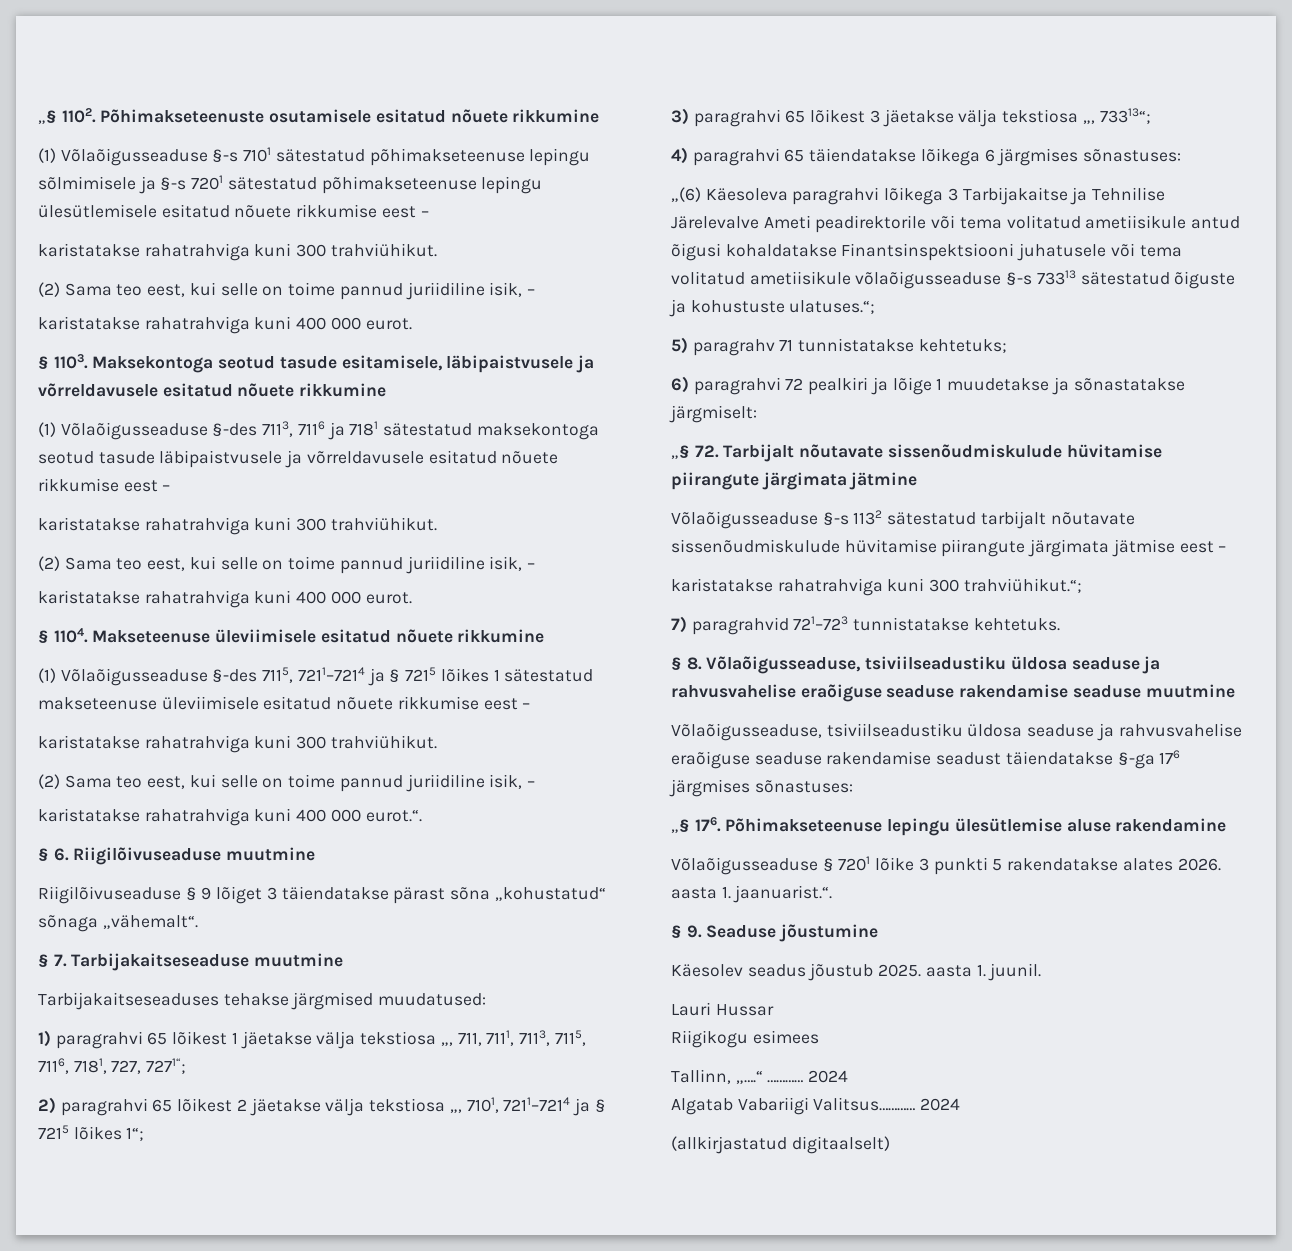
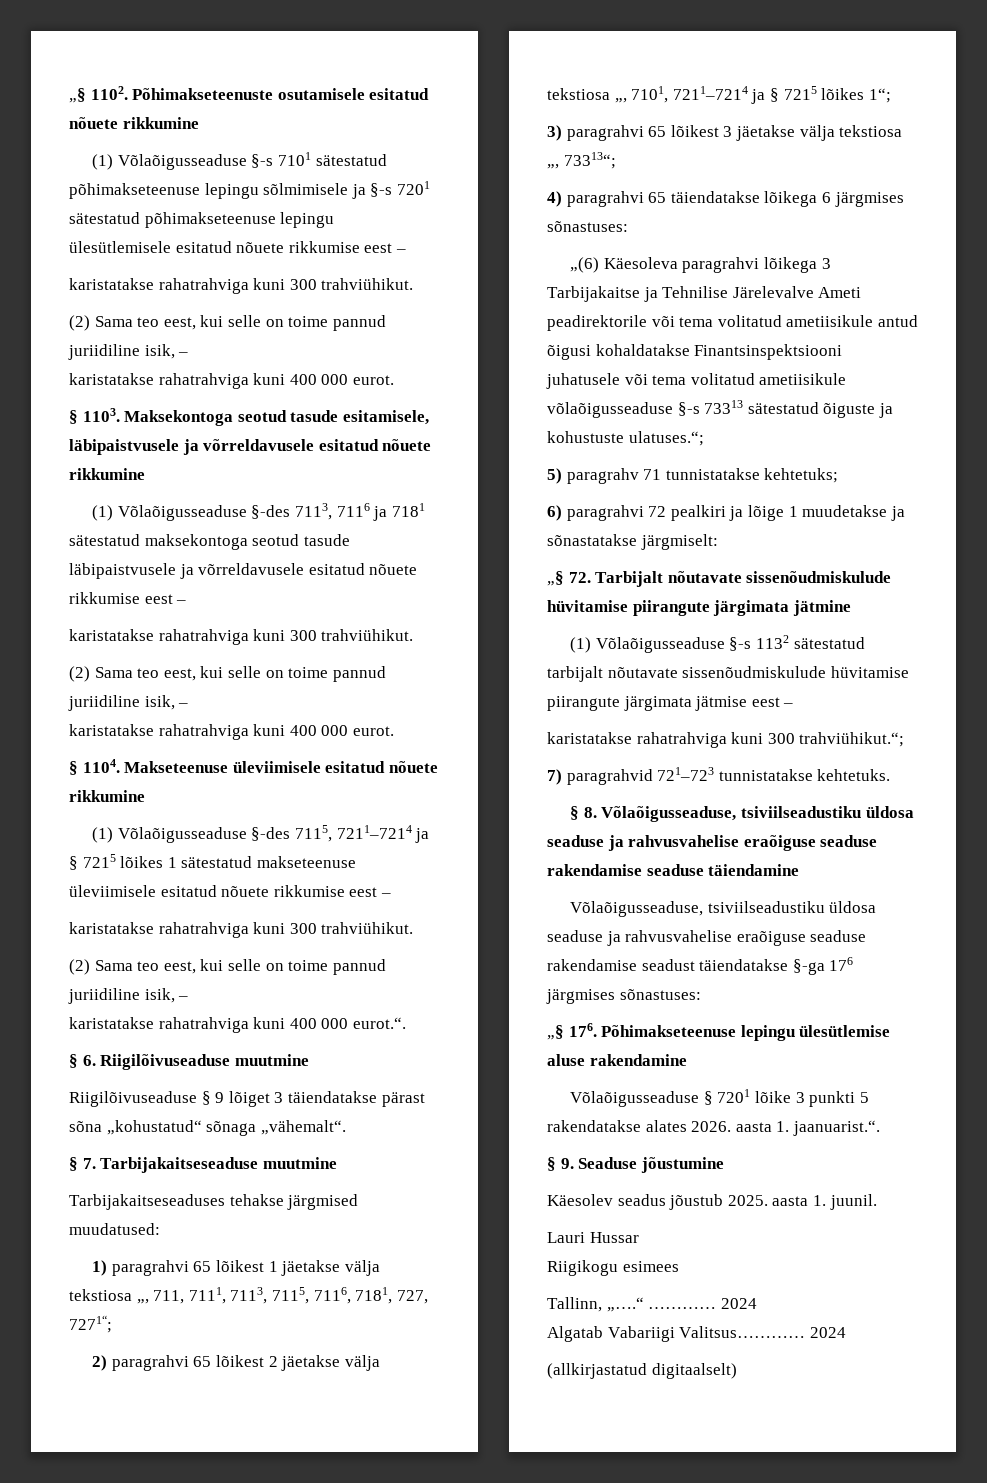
- Võlaõigusseaduse §-s 1132 sätestatud tarbijalt nõutavate sissenõudmiskulude hüvitamise piirangute järgimata jätmise eest –
+ (1) Võlaõigusseaduse §-s 1132 sätestatud tarbijalt nõutavate sissenõudmiskulude hüvitamise piirangute järgimata jätmise eest –
- § 8. Võlaõigusseaduse, tsiviilseadustiku üldosa seaduse ja rahvusvahelise eraõiguse seaduse rakendamise seaduse muutmine
+ § 8. Võlaõigusseaduse, tsiviilseadustiku üldosa seaduse ja rahvusvahelise eraõiguse seaduse rakendamise seaduse täiendamine

